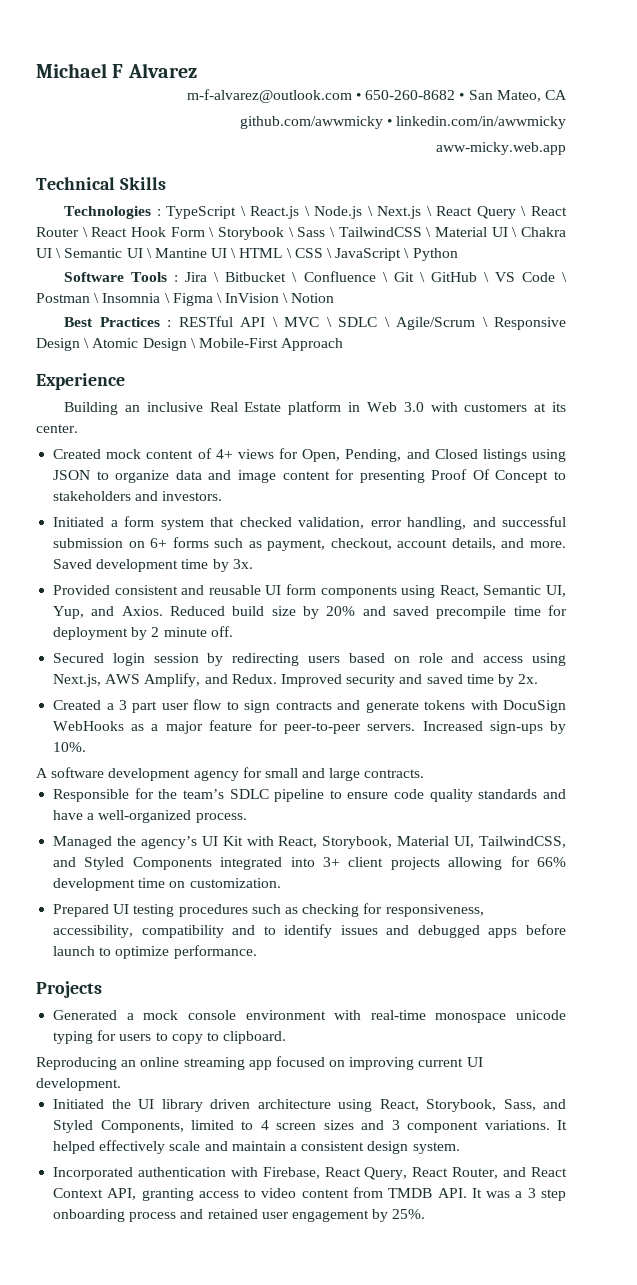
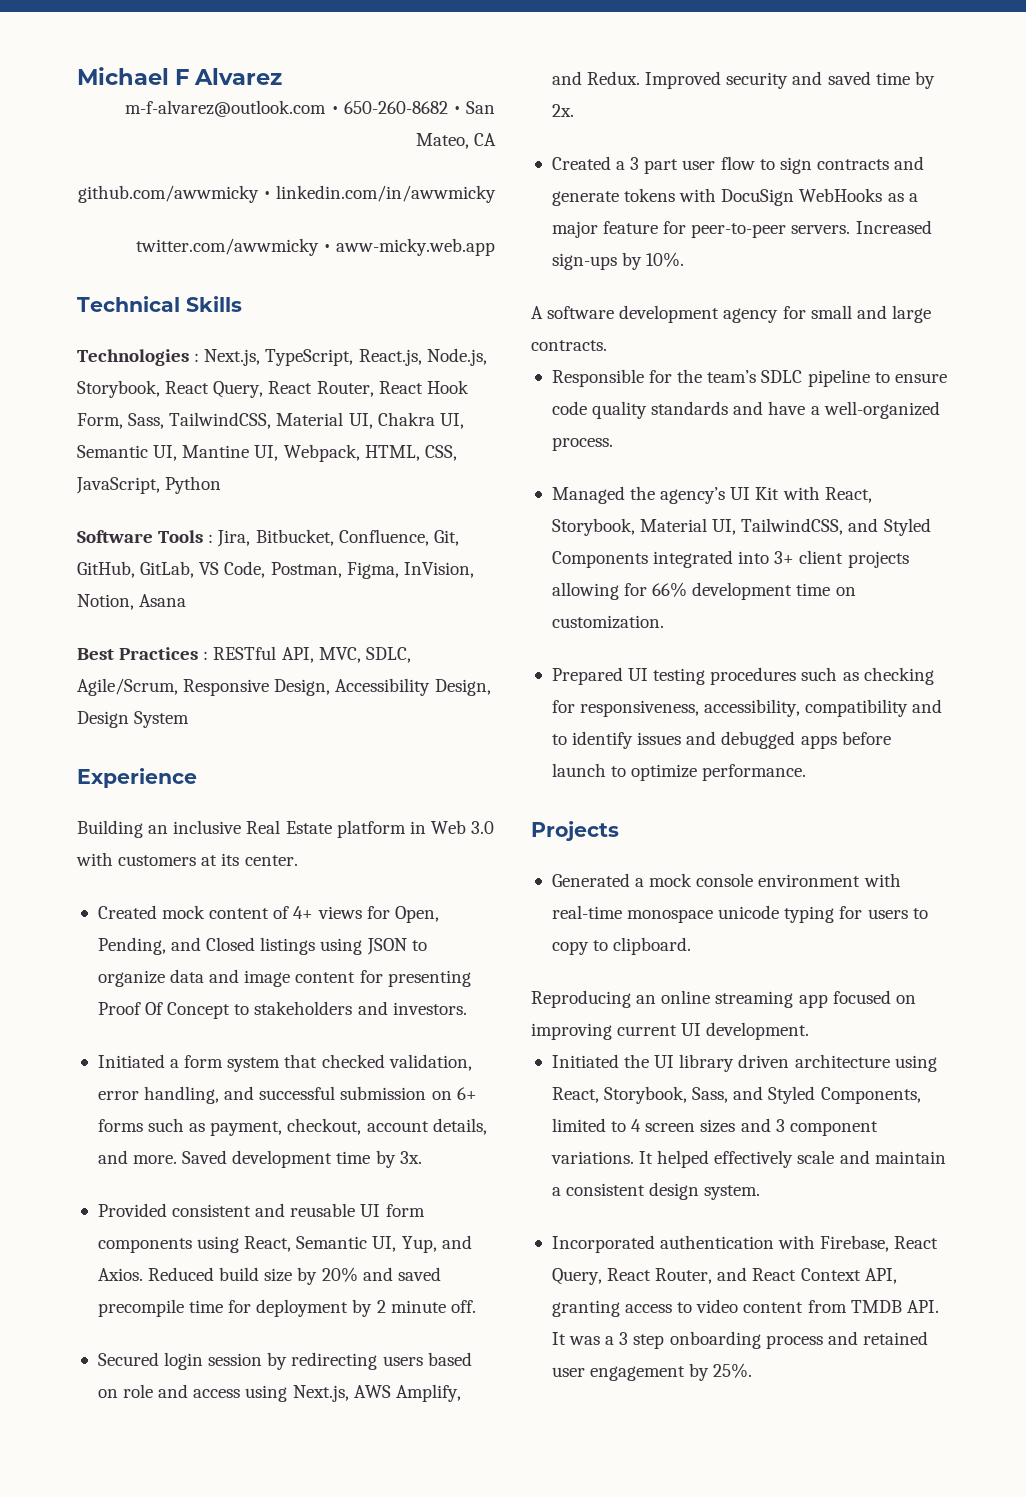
- aww-micky.web.app
+ twitter.com/awwmicky • aww-micky.web.app
- Technologies : TypeScript \ React.js \ Node.js \ Next.js \ React Query \ React Router \ React Hook Form \ Storybook \ Sass \ TailwindCSS \ Material UI \ Chakra UI \ Semantic UI \ Mantine UI \ HTML \ CSS \ JavaScript \ Python
- Software Tools : Jira \ Bitbucket \ Confluence \ Git \ GitHub \ VS Code \ Postman \ Insomnia \ Figma \ InVision \ Notion
- Best Practices : RESTful API \ MVC \ SDLC \ Agile/Scrum \ Responsive Design \ Atomic Design \ Mobile-First Approach
+ Technologies : Next.js, TypeScript, React.js, Node.js, Storybook, React Query, React Router, React Hook Form, Sass, TailwindCSS, Material UI, Chakra UI, Semantic UI, Mantine UI, Webpack, HTML, CSS, JavaScript, Python
+ Software Tools : Jira, Bitbucket, Confluence, Git, GitHub, GitLab, VS Code, Postman, Figma, InVision, Notion, Asana
+ Best Practices : RESTful API, MVC, SDLC, Agile/Scrum, Responsive Design, Accessibility Design, Design System

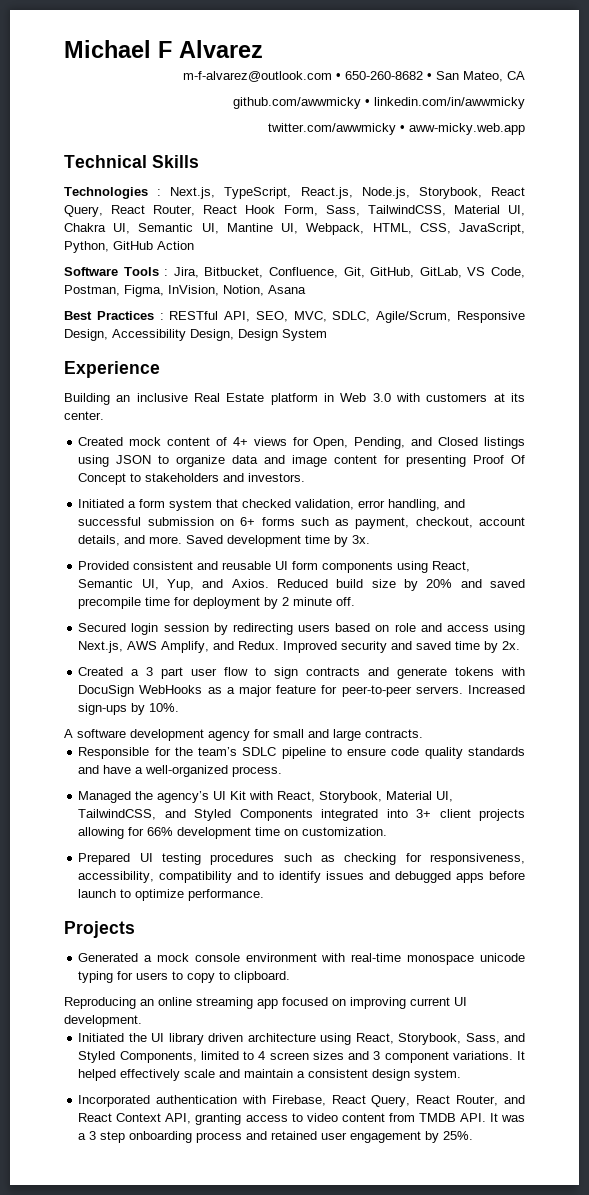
- Technologies : Next.js, TypeScript, React.js, Node.js, Storybook, React Query, React Router, React Hook Form, Sass, TailwindCSS, Material UI, Chakra UI, Semantic UI, Mantine UI, Webpack, HTML, CSS, JavaScript, Python
+ Technologies : Next.js, TypeScript, React.js, Node.js, Storybook, React Query, React Router, React Hook Form, Sass, TailwindCSS, Material UI, Chakra UI, Semantic UI, Mantine UI, Webpack, HTML, CSS, JavaScript, Python, GitHub Action
- Best Practices : RESTful API, MVC, SDLC, Agile/Scrum, Responsive Design, Accessibility Design, Design System
+ Best Practices : RESTful API, SEO, MVC, SDLC, Agile/Scrum, Responsive Design, Accessibility Design, Design System

